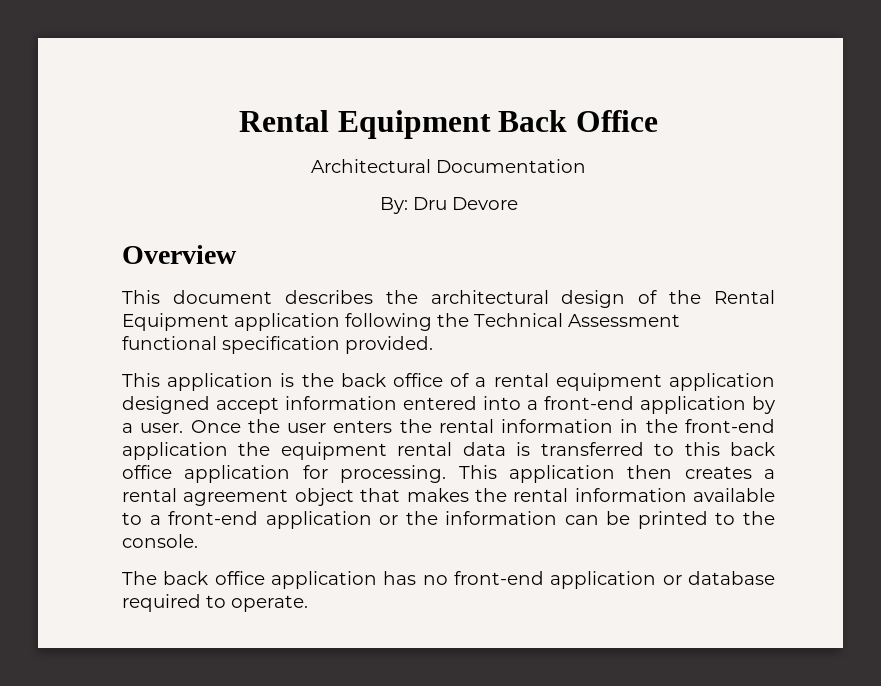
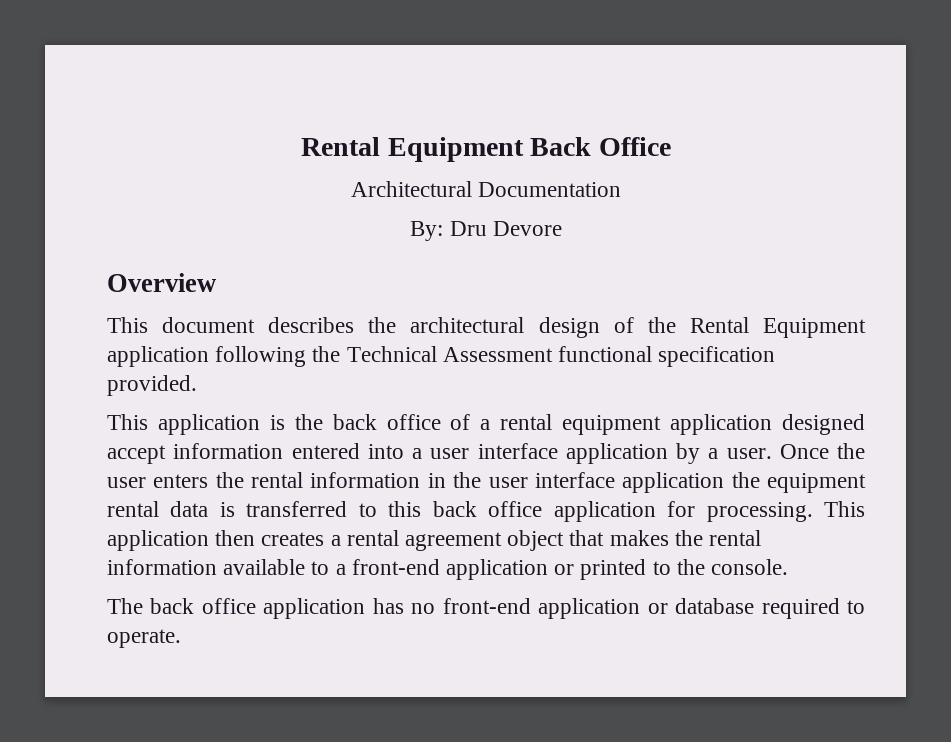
- This application is the back office of a rental equipment application designed accept information entered into a front-end application by a user.
+ This application is the back office of a rental equipment application designed accept information entered into a user interface application by a user.
- Once the user enters the rental information in the front-end application the equipment rental data is transferred to this back office application for processing.
+ Once the user enters the rental information in the user interface application the equipment rental data is transferred to this back office application for processing.
- This application then creates a rental agreement object that makes the rental information available to a front-end application or the information can be printed to the console.
+ This application then creates a rental agreement object that makes the rental information available to a front-end application or printed to the console.

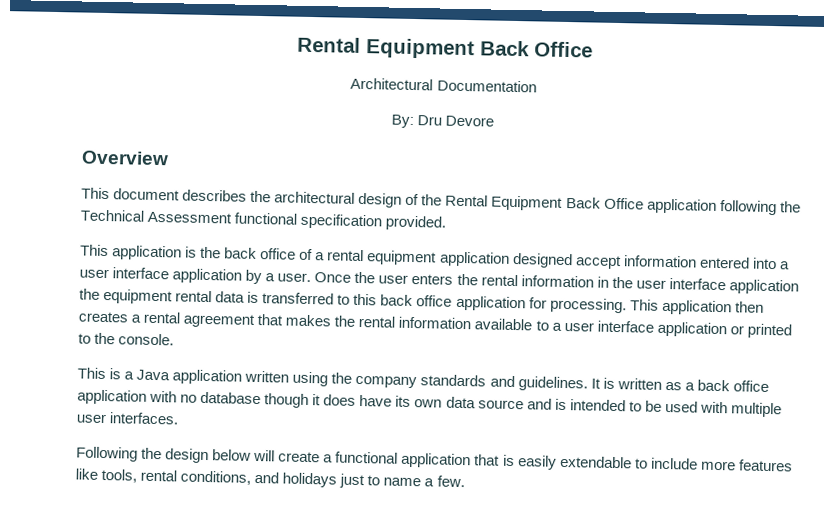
- This document describes the architectural design of the Rental Equipment application following the Technical Assessment functional specification provided.
+ This document describes the architectural design of the Rental Equipment Back Office application following the Technical Assessment functional specification provided.
- This application then creates a rental agreement object that makes the rental information available to a front-end application or printed to the console.
+ This application then creates a rental agreement that makes the rental information available to a user interface application or printed to the console.
- The back office application has no front-end application or database required to operate.
+ This is a Java application written using the company standards and guidelines. It is written as a back office application with no database though it does have its own data source and is intended to be used with multiple user interfaces.
+ Following the design below will create a functional application that is easily extendable to include more features like tools, rental conditions, and holidays just to name a few.

